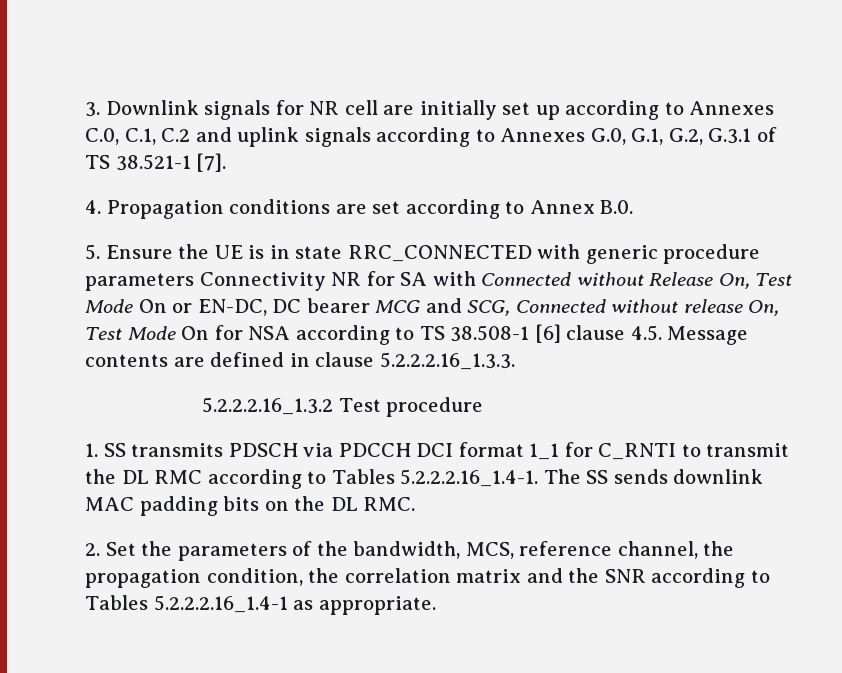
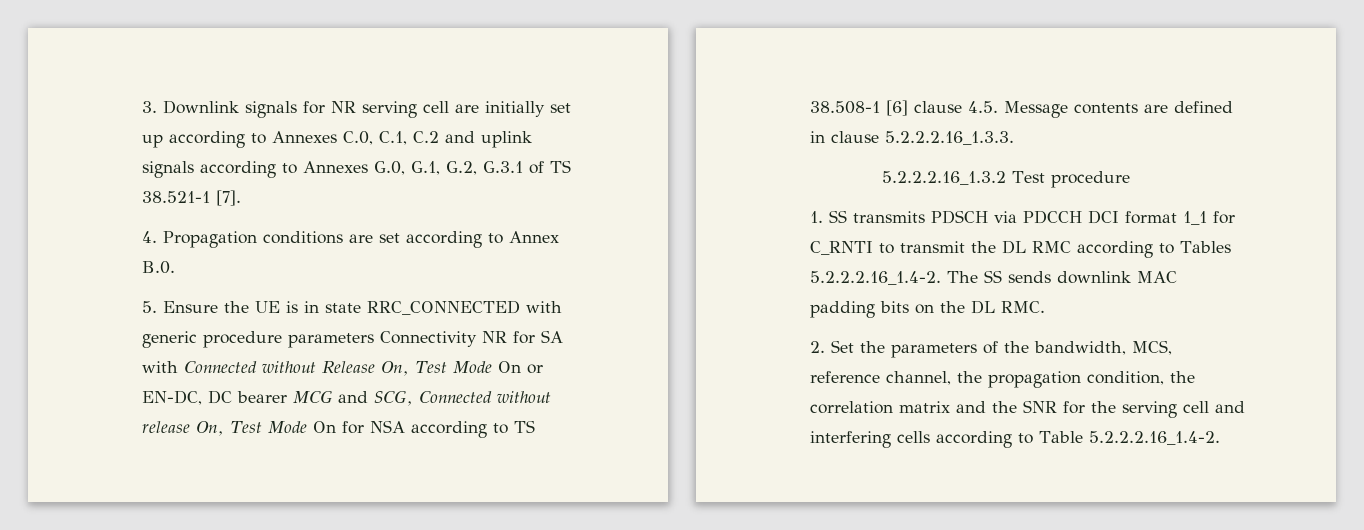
- 3. Downlink signals for NR cell are initially set up according to Annexes C.0, C.1, C.2 and uplink signals according to Annexes G.0, G.1, G.2, G.3.1 of TS 38.521-1 [7].
+ 3. Downlink signals for NR serving cell are initially set up according to Annexes C.0, C.1, C.2 and uplink signals according to Annexes G.0, G.1, G.2, G.3.1 of TS 38.521-1 [7].
- 1. SS transmits PDSCH via PDCCH DCI format 1_1 for C_RNTI to transmit the DL RMC according to Tables 5.2.2.2.16_1.4-1. The SS sends downlink MAC padding bits on the DL RMC.
+ 1. SS transmits PDSCH via PDCCH DCI format 1_1 for C_RNTI to transmit the DL RMC according to Tables 5.2.2.2.16_1.4-2. The SS sends downlink MAC padding bits on the DL RMC.
- 2. Set the parameters of the bandwidth, MCS, reference channel, the propagation condition, the correlation matrix and the SNR according to Tables 5.2.2.2.16_1.4-1 as appropriate.
+ 2. Set the parameters of the bandwidth, MCS, reference channel, the propagation condition, the correlation matrix and the SNR for the serving cell and interfering cells according to Table 5.2.2.2.16_1.4-2.

